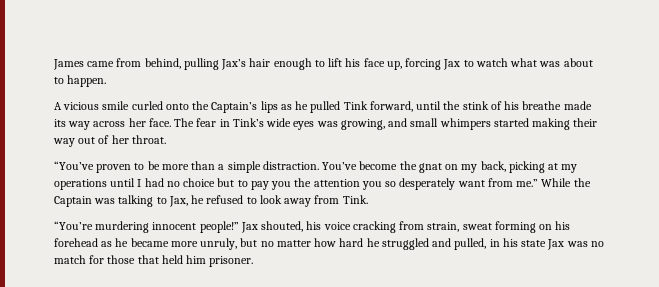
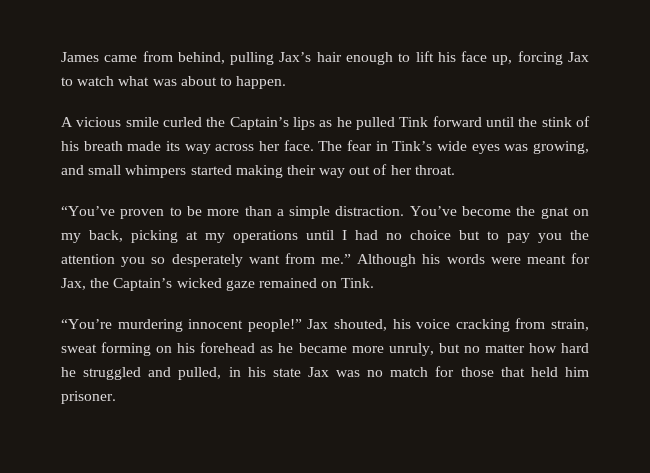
- A vicious smile curled onto the Captain’s lips as he pulled Tink forward, until the stink of his breathe made its way across her face.
+ A vicious smile curled the Captain’s lips as he pulled Tink forward until the stink of his breath made its way across her face.
- While the Captain was talking to Jax, he refused to look away from Tink.
+ Although his words were meant for Jax, the Captain’s wicked gaze remained on Tink.

